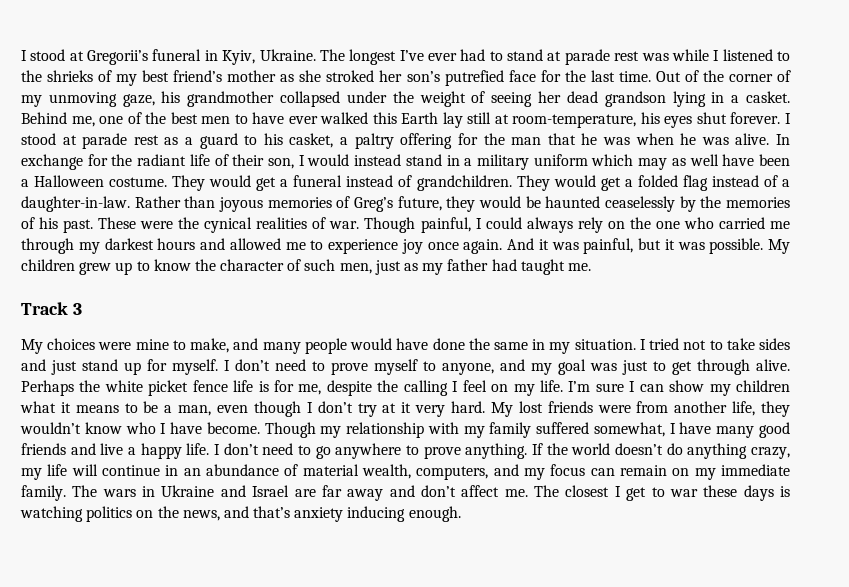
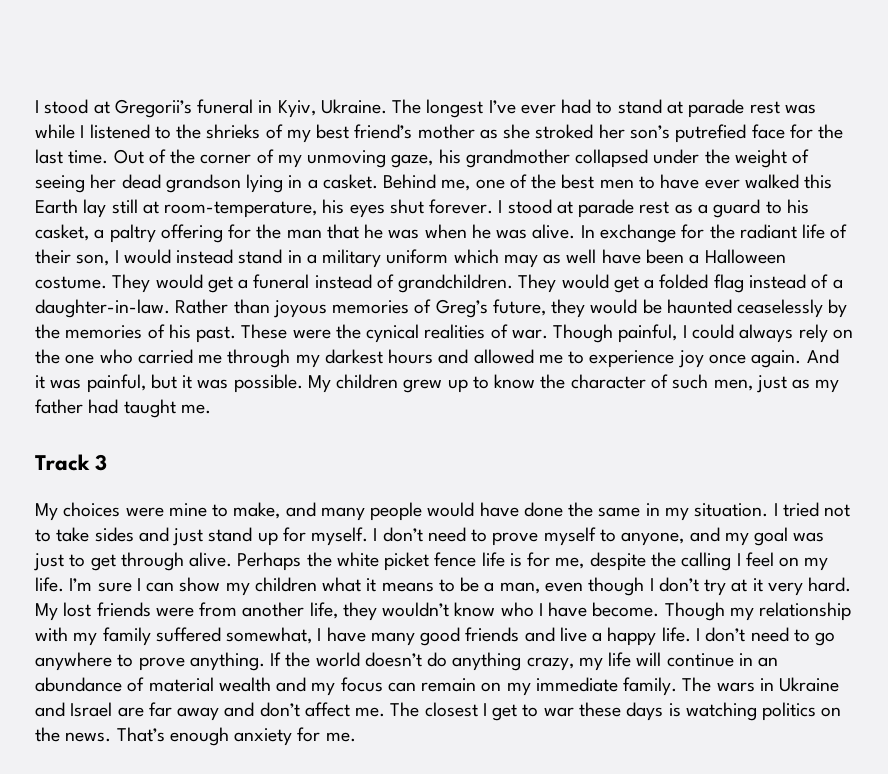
- If the world doesn’t do anything crazy, my life will continue in an abundance of material wealth, computers, and my focus can remain on my immediate family.
+ If the world doesn’t do anything crazy, my life will continue in an abundance of material wealth and my focus can remain on my immediate family.
- The closest I get to war these days is watching politics on the news, and that’s anxiety inducing enough.
+ The closest I get to war these days is watching politics on the news. That’s enough anxiety for me.

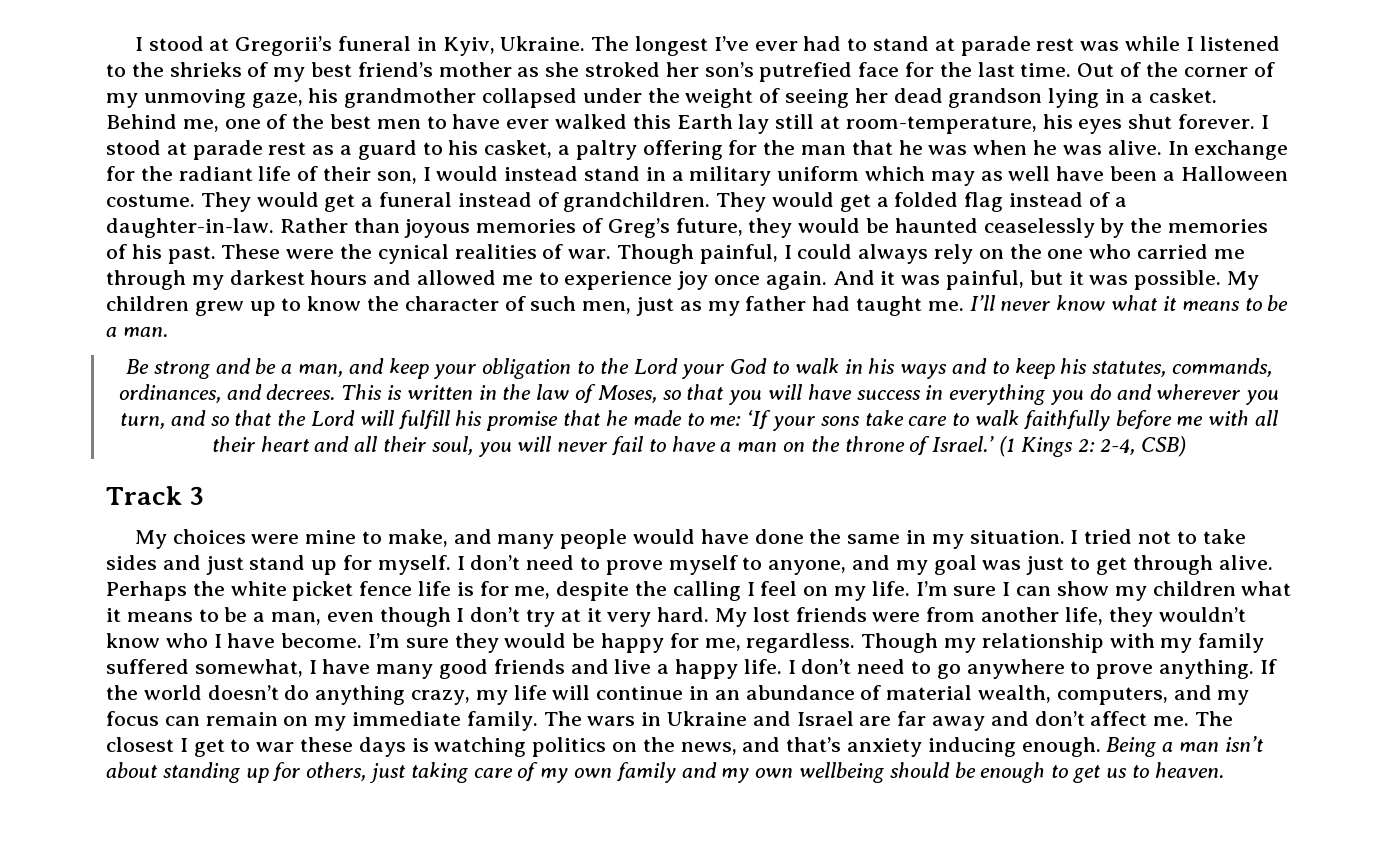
+ I’ll never know what it means to be a man.
+ Be strong and be a man, and keep your obligation to the Lord your God to walk in his ways and to keep his statutes, commands, ordinances, and decrees. This is written in the law of Moses, so that you will have success in everything you do and wherever you turn, and so that the Lord will fulfill his promise that he made to me: ‘If your sons take care to walk faithfully before me with all their heart and all their soul, you will never fail to have a man on the throne of Israel.’ (1 Kings 2: 2-4, CSB)
+ I’m sure they would be happy for me, regardless.
- If the world doesn’t do anything crazy, my life will continue in an abundance of material wealth and my focus can remain on my immediate family.
+ If the world doesn’t do anything crazy, my life will continue in an abundance of material wealth, computers, and my focus can remain on my immediate family.
- The closest I get to war these days is watching politics on the news. That’s enough anxiety for me.
+ The closest I get to war these days is watching politics on the news, and that’s anxiety inducing enough. Being a man isn’t about standing up for others, just taking care of my own family and my own wellbeing should be enough to get us to heaven.

